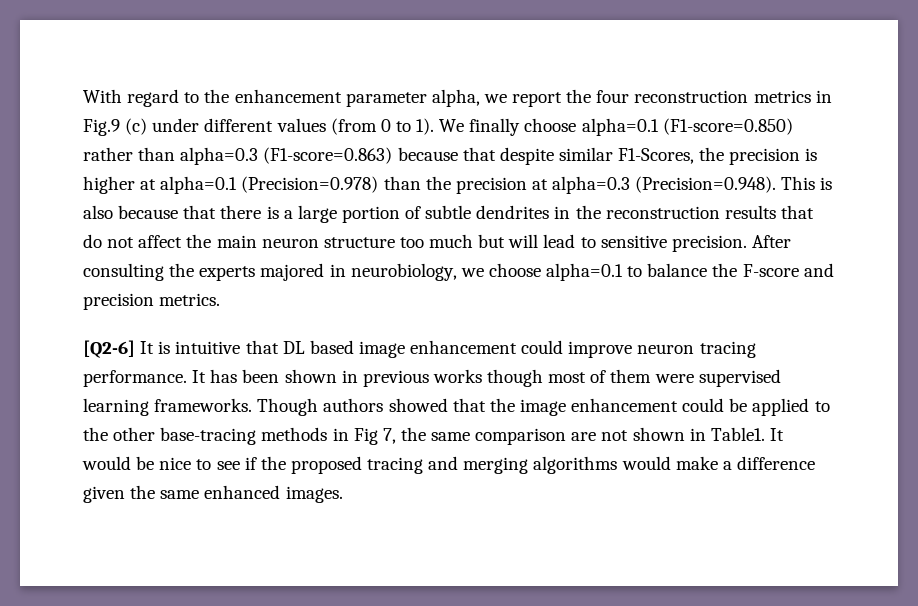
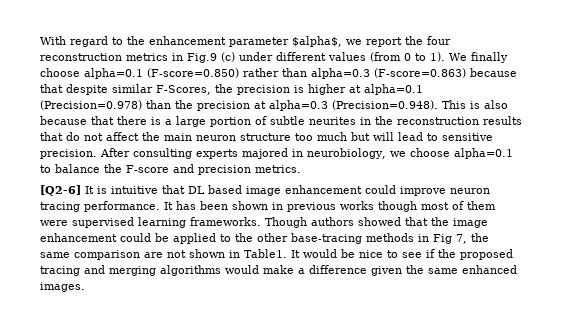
- With regard to the enhancement parameter alpha, we report the four reconstruction metrics in Fig.9 (c) under different values (from 0 to 1).
+ With regard to the enhancement parameter $alpha$, we report the four reconstruction metrics in Fig.9 (c) under different values (from 0 to 1).
- We finally choose alpha=0.1 (F1-score=0.850) rather than alpha=0.3 (F1-score=0.863) because that despite similar F1-Scores, the precision is higher at alpha=0.1 (Precision=0.978) than the precision at alpha=0.3 (Precision=0.948). This is also because that there is a large portion of subtle dendrites in the reconstruction results that do not affect the main neuron structure too much but will lead to sensitive precision.
+ We finally choose alpha=0.1 (F-score=0.850) rather than alpha=0.3 (F-score=0.863) because that despite similar F-Scores, the precision is higher at alpha=0.1 (Precision=0.978) than the precision at alpha=0.3 (Precision=0.948). This is also because that there is a large portion of subtle neurites in the reconstruction results that do not affect the main neuron structure too much but will lead to sensitive precision.
- After consulting the experts majored in neurobiology, we choose alpha=0.1 to balance the F-score and precision metrics.
+ After consulting experts majored in neurobiology, we choose alpha=0.1 to balance the F-score and precision metrics.

